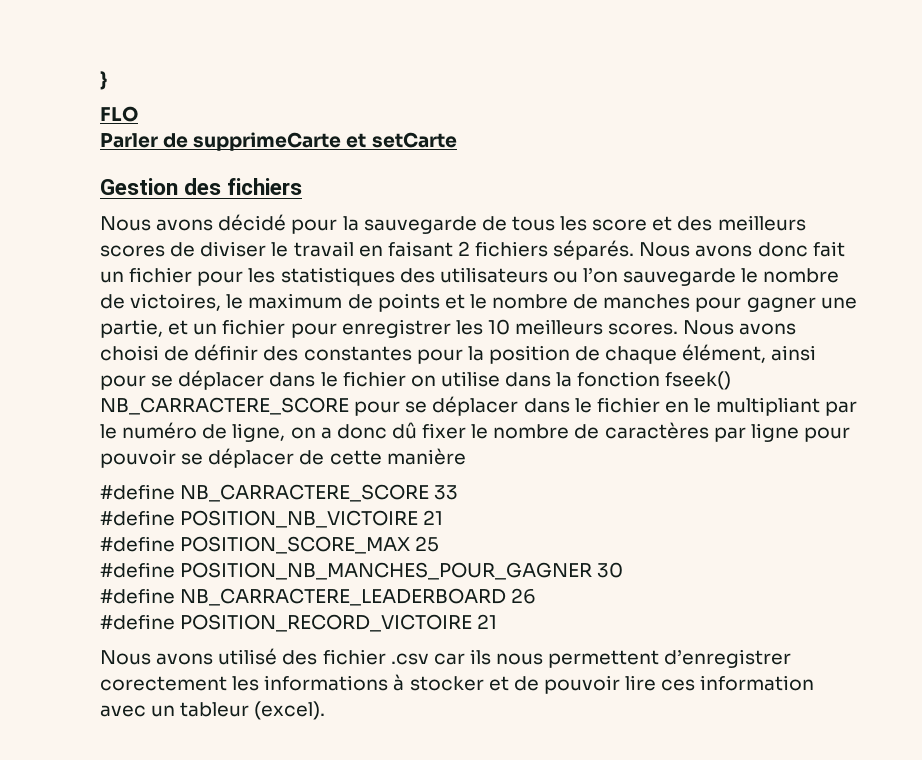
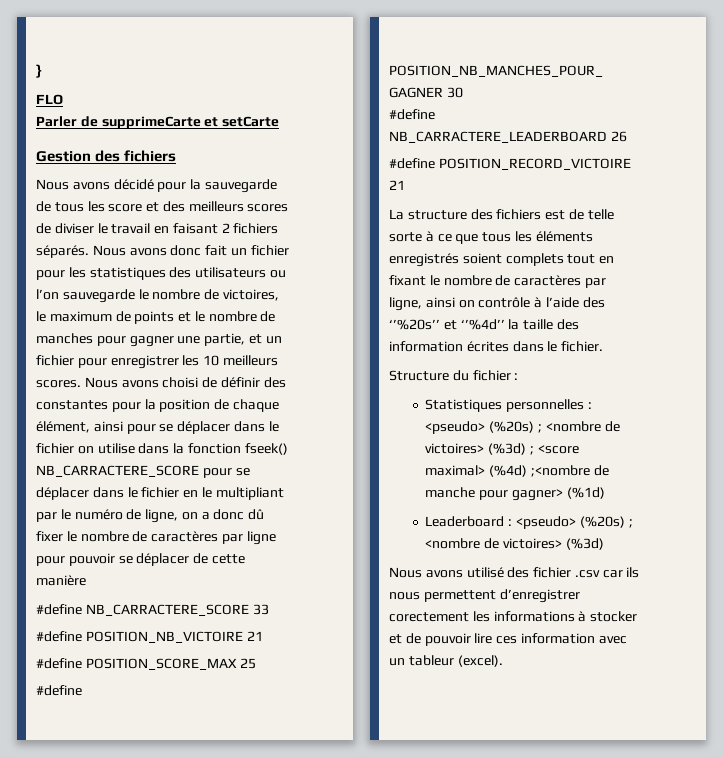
+ La structure des fichiers est de telle sorte à ce que tous les éléments enregistrés soient complets tout en fixant le nombre de caractères par ligne, ainsi on contrôle à l’aide des ‘’%20s’’ et ‘’%4d’’ la taille des information écrites dans le fichier.
+ Structure du fichier :
+ Statistiques personnelles : <pseudo> (%20s) ; <nombre de victoires> (%3d) ; <score maximal> (%4d) ;<nombre de manche pour gagner> (%1d)
+ Leaderboard : <pseudo> (%20s) ; <nombre de victoires> (%3d)

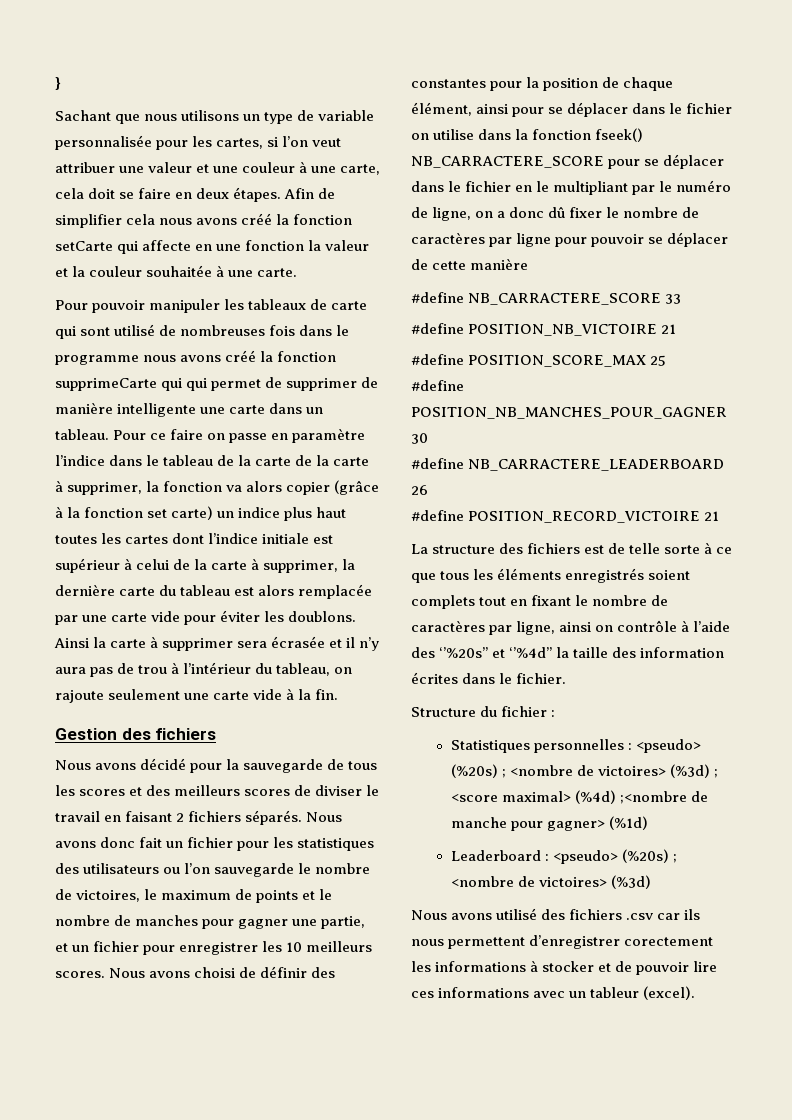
- FLO
- Parler de supprimeCarte et setCarte
+ Sachant que nous utilisons un type de variable personnalisée pour les cartes, si l’on veut attribuer une valeur et une couleur à une carte, cela doit se faire en deux étapes. Afin de simplifier cela nous avons créé la fonction setCarte qui affecte en une fonction la valeur et la couleur souhaitée à une carte.
+ Pour pouvoir manipuler les tableaux de carte qui sont utilisé de nombreuses fois dans le programme nous avons créé la fonction supprimeCarte qui qui permet de supprimer de manière intelligente une carte dans un tableau. Pour ce faire on passe en paramètre l’indice dans le tableau de la carte de la carte à supprimer, la fonction va alors copier (grâce à la fonction set carte) un indice plus haut toutes les cartes dont l’indice initiale est supérieur à celui de la carte à supprimer, la dernière carte du tableau est alors remplacée par une carte vide pour éviter les doublons. Ainsi la carte à supprimer sera écrasée et il n’y aura pas de trou à l’intérieur du tableau, on rajoute seulement une carte vide à la fin.
- Nous avons décidé pour la sauvegarde de tous les score et des meilleurs scores de diviser le travail en faisant 2 fichiers séparés.
+ Nous avons décidé pour la sauvegarde de tous les scores et des meilleurs scores de diviser le travail en faisant 2 fichiers séparés.
- Nous avons utilisé des fichier .csv car ils nous permettent d’enregistrer corectement les informations à stocker et de pouvoir lire ces information avec un tableur (excel).
+ Nous avons utilisé des fichiers .csv car ils nous permettent d’enregistrer corectement les informations à stocker et de pouvoir lire ces informations avec un tableur (excel).

